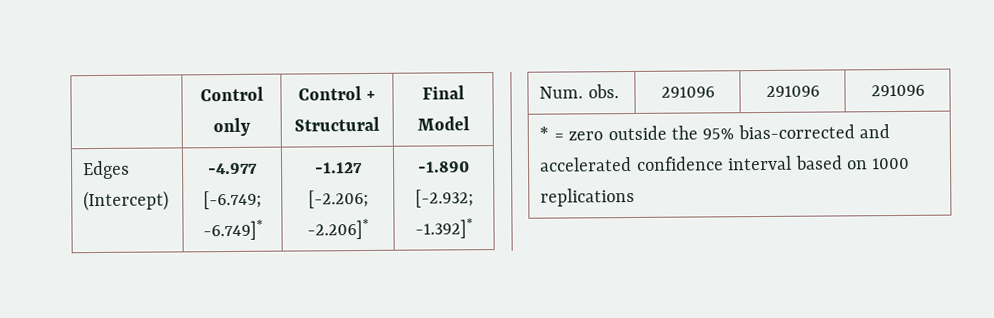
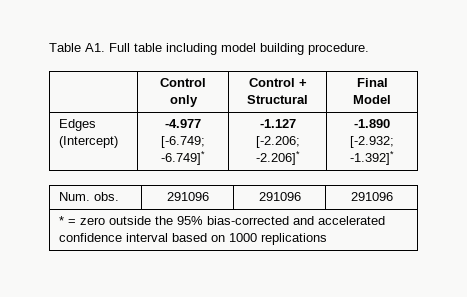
+ Table A1. Full table including model building procedure.

